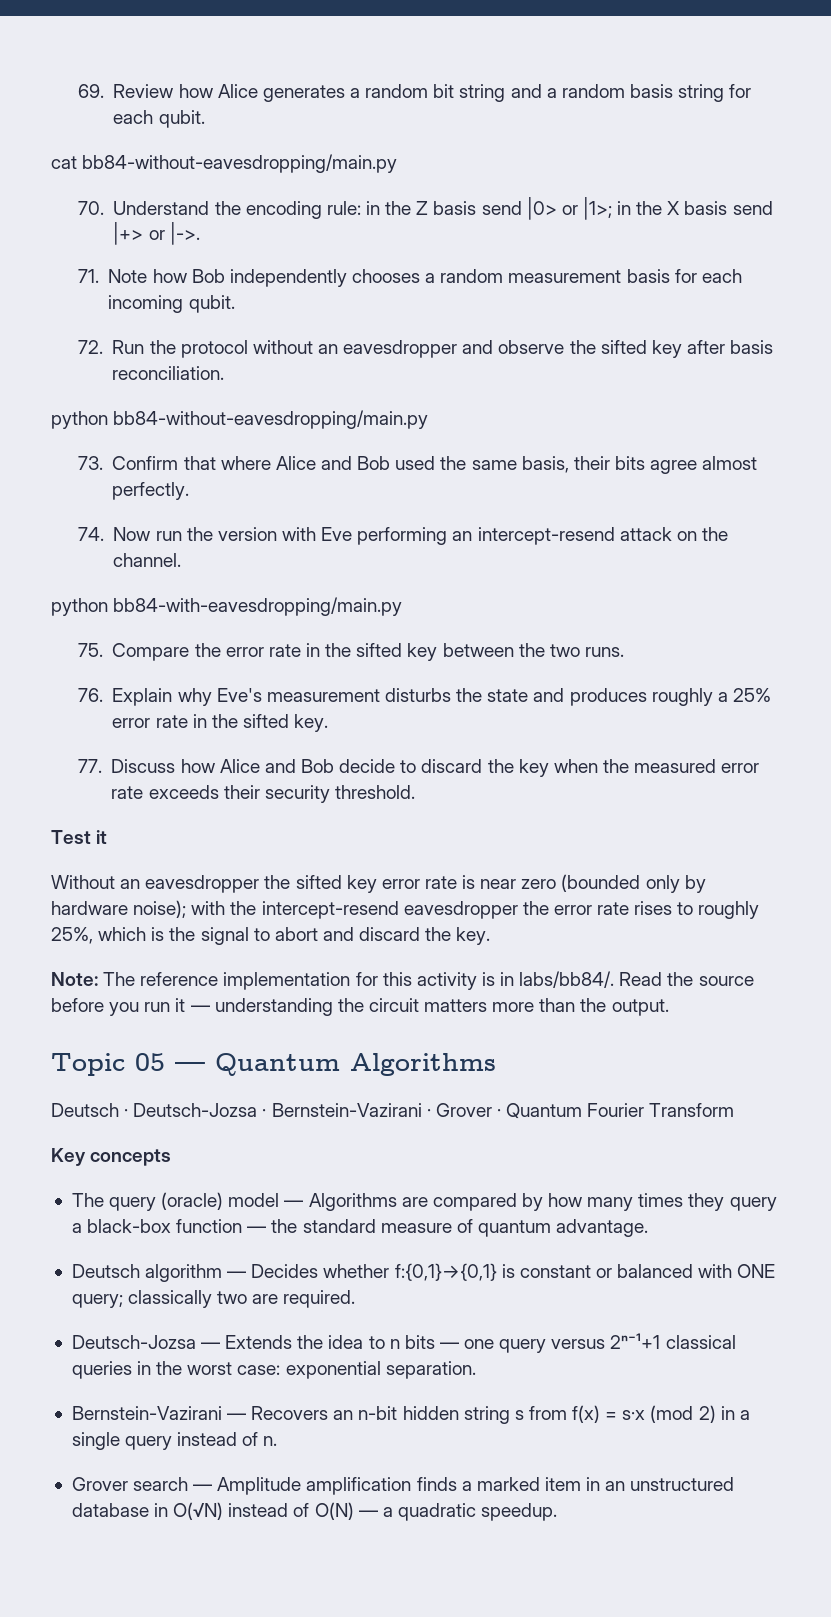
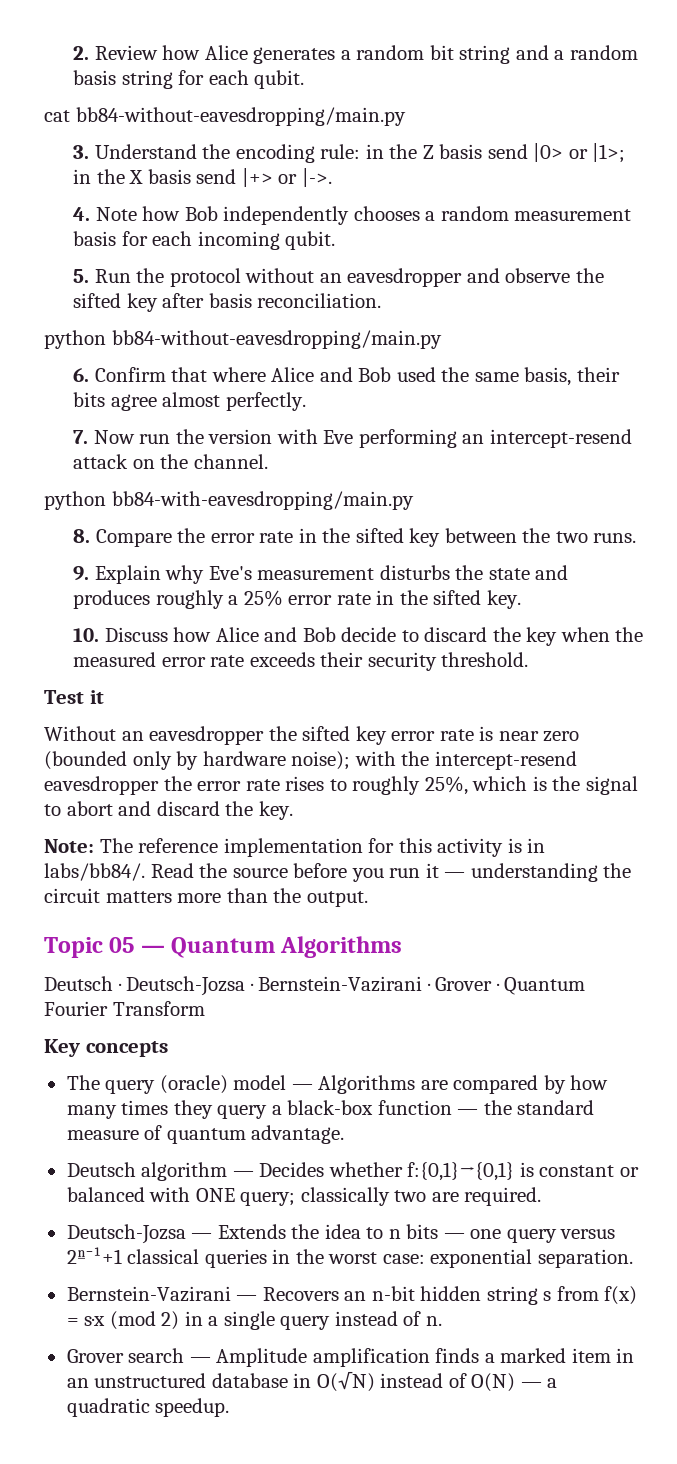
- 69. Review how Alice generates a random bit string and a random basis string for each qubit.
+ 2. Review how Alice generates a random bit string and a random basis string for each qubit.
- 70. Understand the encoding rule: in the Z basis send |0> or |1>; in the X basis send |+> or |->.
+ 3. Understand the encoding rule: in the Z basis send |0> or |1>; in the X basis send |+> or |->.
- 71. Note how Bob independently chooses a random measurement basis for each incoming qubit.
+ 4. Note how Bob independently chooses a random measurement basis for each incoming qubit.
- 72. Run the protocol without an eavesdropper and observe the sifted key after basis reconciliation.
+ 5. Run the protocol without an eavesdropper and observe the sifted key after basis reconciliation.
- 73. Confirm that where Alice and Bob used the same basis, their bits agree almost perfectly.
+ 6. Confirm that where Alice and Bob used the same basis, their bits agree almost perfectly.
- 74. Now run the version with Eve performing an intercept-resend attack on the channel.
+ 7. Now run the version with Eve performing an intercept-resend attack on the channel.
- 75. Compare the error rate in the sifted key between the two runs.
+ 8. Compare the error rate in the sifted key between the two runs.
- 76. Explain why Eve's measurement disturbs the state and produces roughly a 25% error rate in the sifted key.
+ 9. Explain why Eve's measurement disturbs the state and produces roughly a 25% error rate in the sifted key.
- 77. Discuss how Alice and Bob decide to discard the key when the measured error rate exceeds their security threshold.
+ 10. Discuss how Alice and Bob decide to discard the key when the measured error rate exceeds their security threshold.

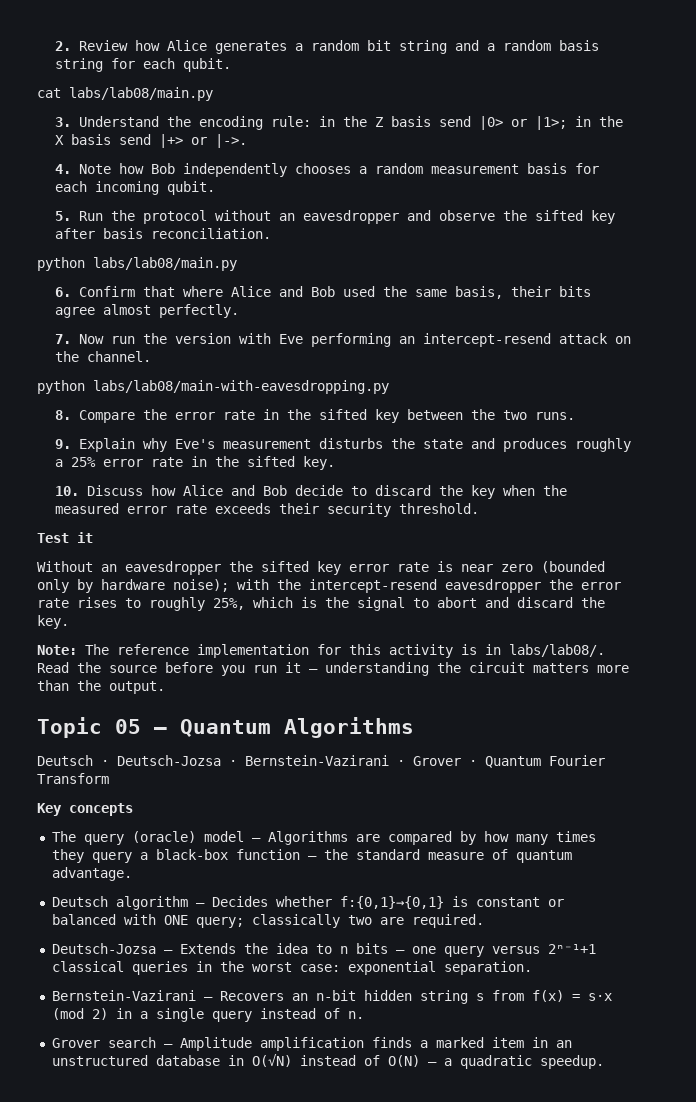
- cat bb84-without-eavesdropping/main.py
+ cat labs/lab08/main.py
- python bb84-without-eavesdropping/main.py
+ python labs/lab08/main.py
- python bb84-with-eavesdropping/main.py
+ python labs/lab08/main-with-eavesdropping.py
- Note: The reference implementation for this activity is in labs/bb84/.
+ Note: The reference implementation for this activity is in labs/lab08/.

